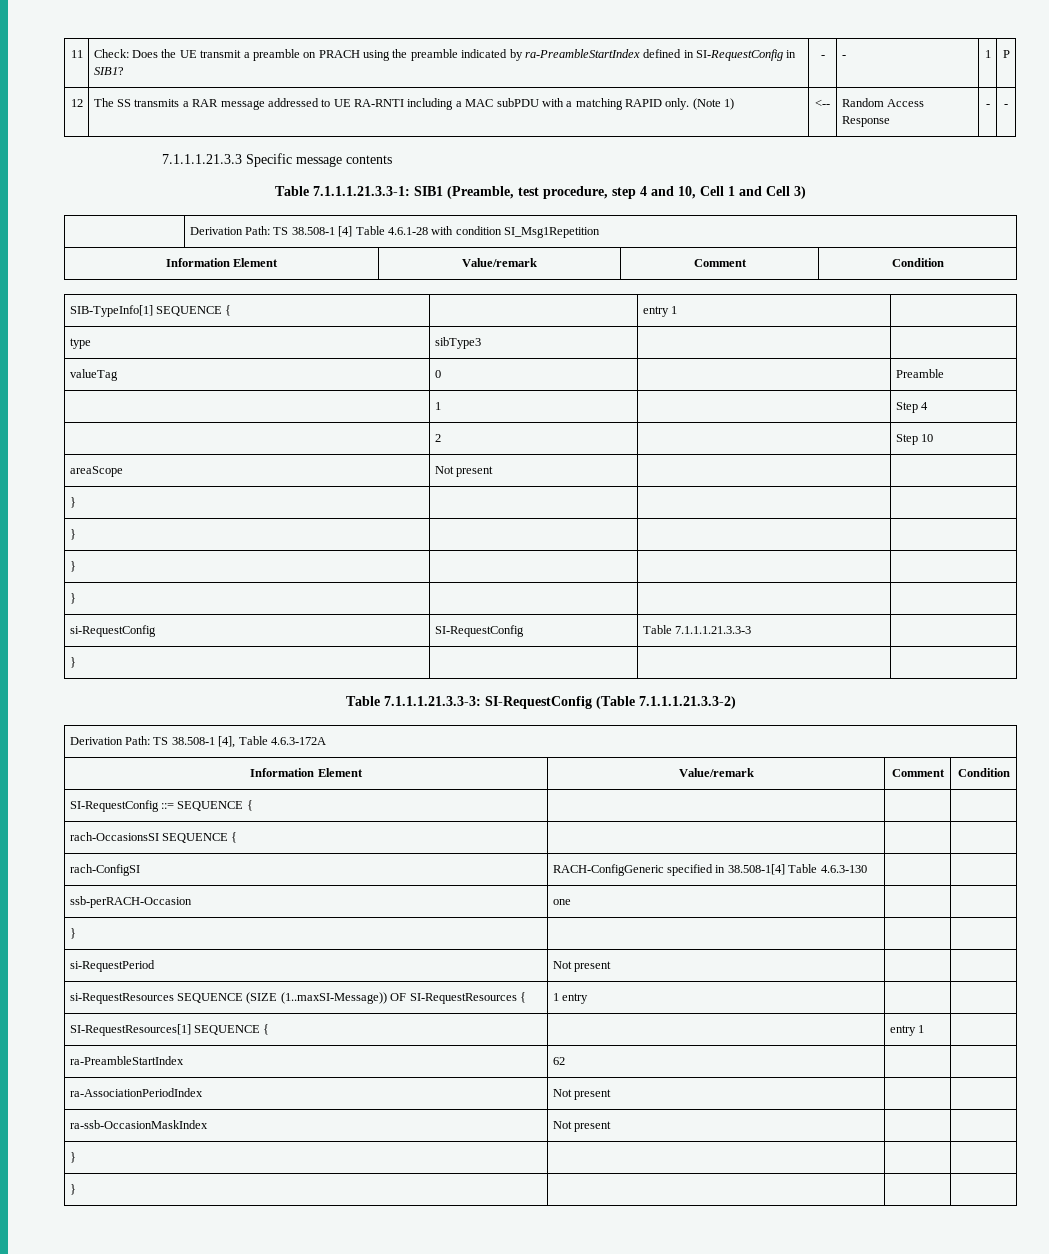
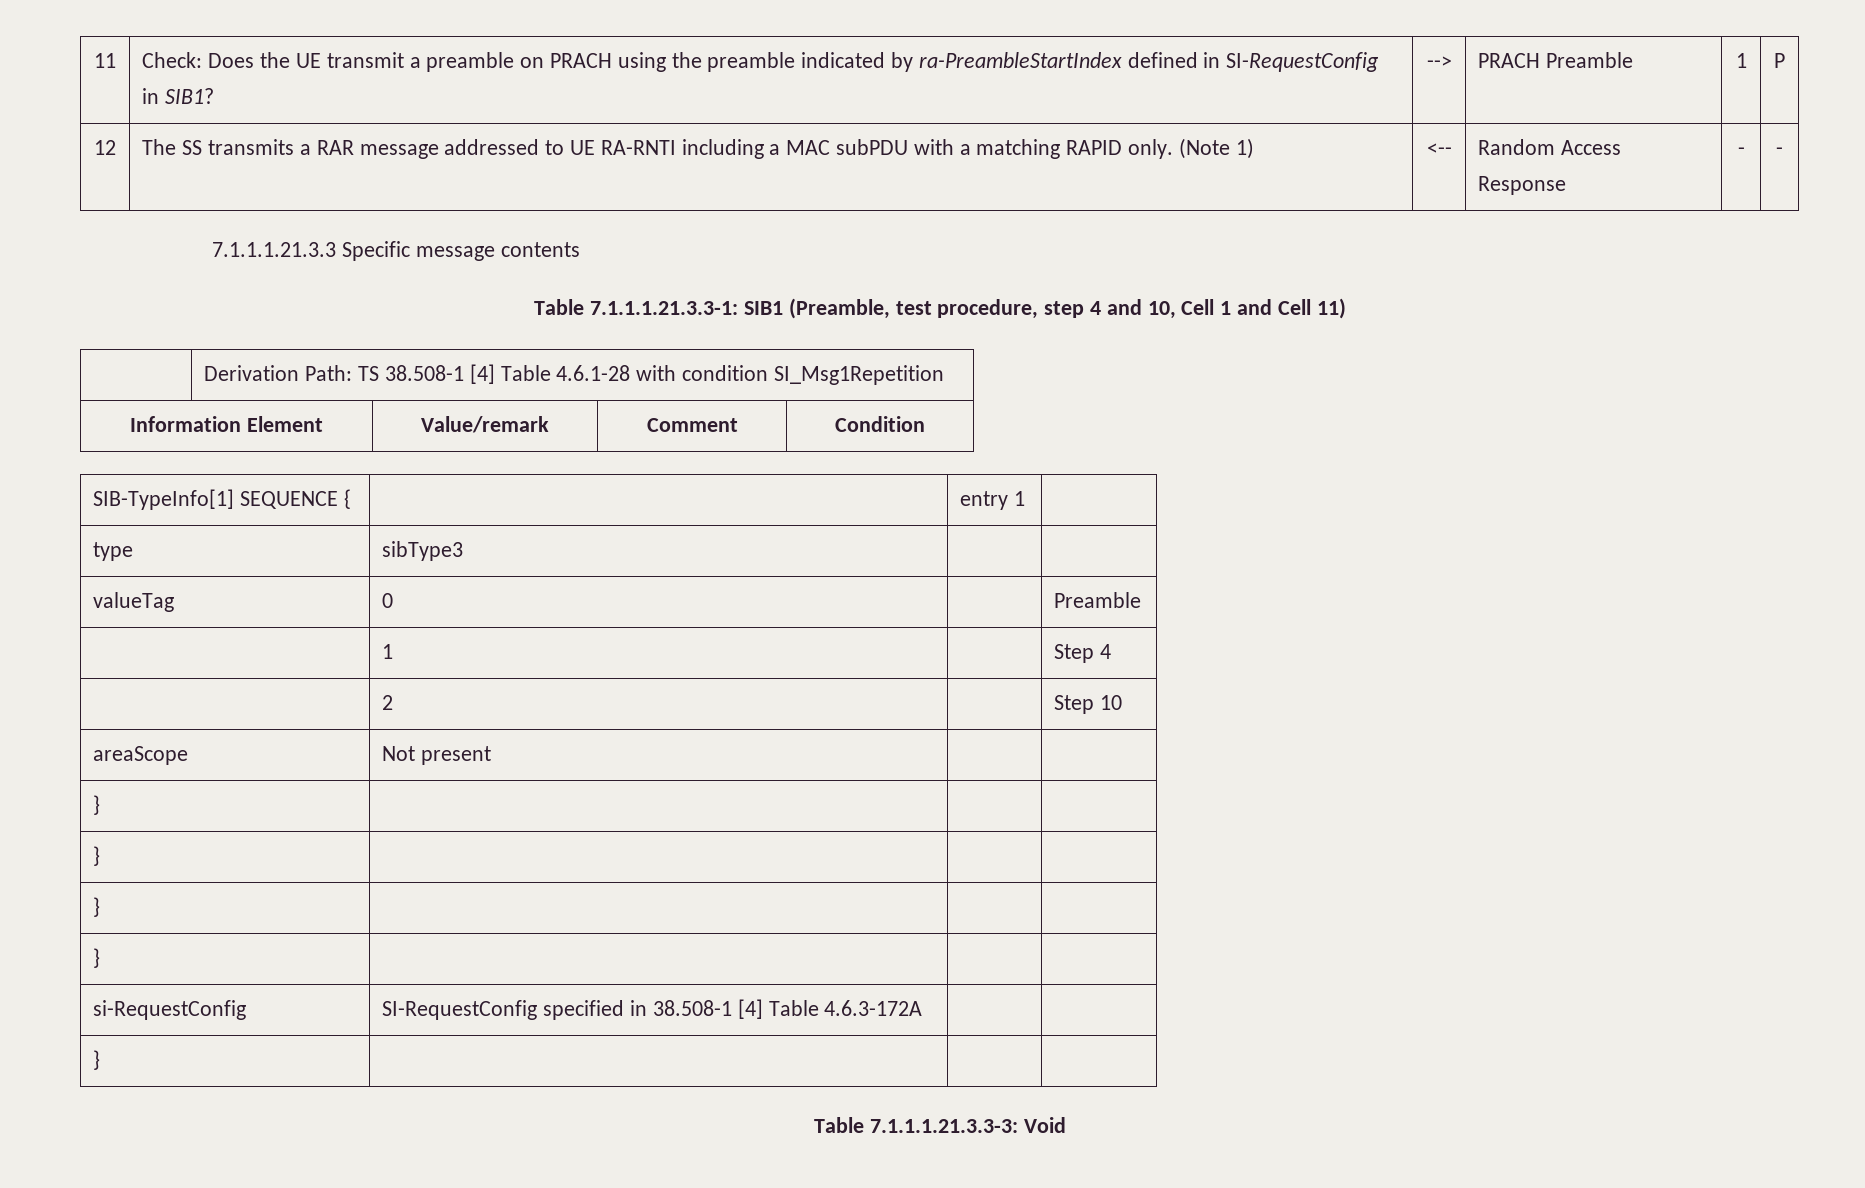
- 11 | Check: Does the UE transmit a preamble on PRACH using the preamble indicated by ra-PreambleStartIndex defined in SI-RequestConfig in SIB1? | - | - | 1 | P
+ 11 | Check: Does the UE transmit a preamble on PRACH using the preamble indicated by ra-PreambleStartIndex defined in SI-RequestConfig in SIB1? | --> | PRACH Preamble | 1 | P
- Table 7.1.1.1.21.3.3-1: SIB1 (Preamble, test procedure, step 4 and 10, Cell 1 and Cell 3)
+ Table 7.1.1.1.21.3.3-1: SIB1 (Preamble, test procedure, step 4 and 10, Cell 1 and Cell 11)
- si-RequestConfig | SI-RequestConfig | Table 7.1.1.1.21.3.3-3 |
+ si-RequestConfig | SI-RequestConfig specified in 38.508-1 [4] Table 4.6.3-172A | |
  } | | |
- Table 7.1.1.1.21.3.3-3: SI-RequestConfig (Table 7.1.1.1.21.3.3-2)
- Derivation Path: TS 38.508-1 [4], Table 4.6.3-172A
- Information Element | Value/remark | Comment | Condition
- SI-RequestConfig ::= SEQUENCE { | | |
- rach-OccasionsSI SEQUENCE { | | |
- rach-ConfigSI | RACH-ConfigGeneric specified in 38.508-1[4] Table 4.6.3-130 | |
- ssb-perRACH-Occasion | one | |
- } | | |
- si-RequestPeriod | Not present | |
- si-RequestResources SEQUENCE (SIZE (1..maxSI-Message)) OF SI-RequestResources { | 1 entry | |
- SI-RequestResources[1] SEQUENCE { | | entry 1 |
- ra-PreambleStartIndex | 62 | |
- ra-AssociationPeriodIndex | Not present | |
- ra-ssb-OccasionMaskIndex | Not present | |
- } | | |
- } | | |
+ Table 7.1.1.1.21.3.3-3: Void

